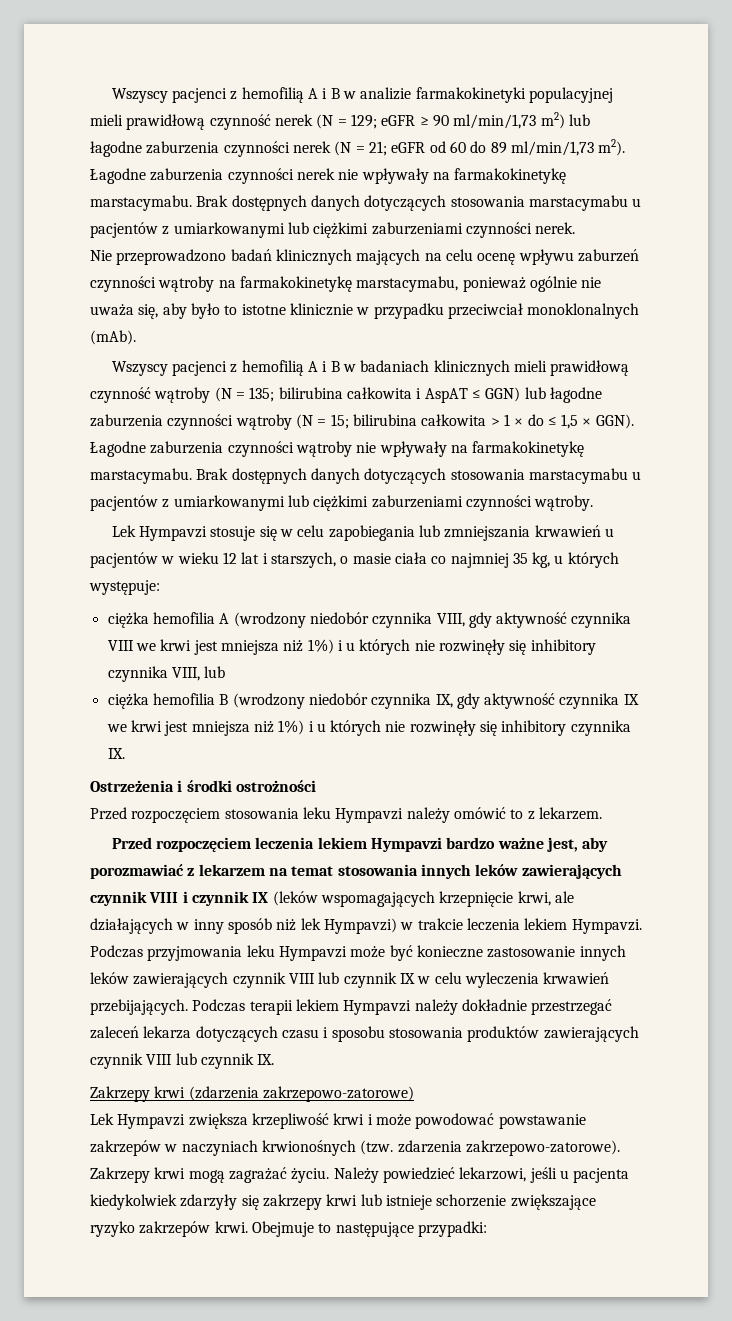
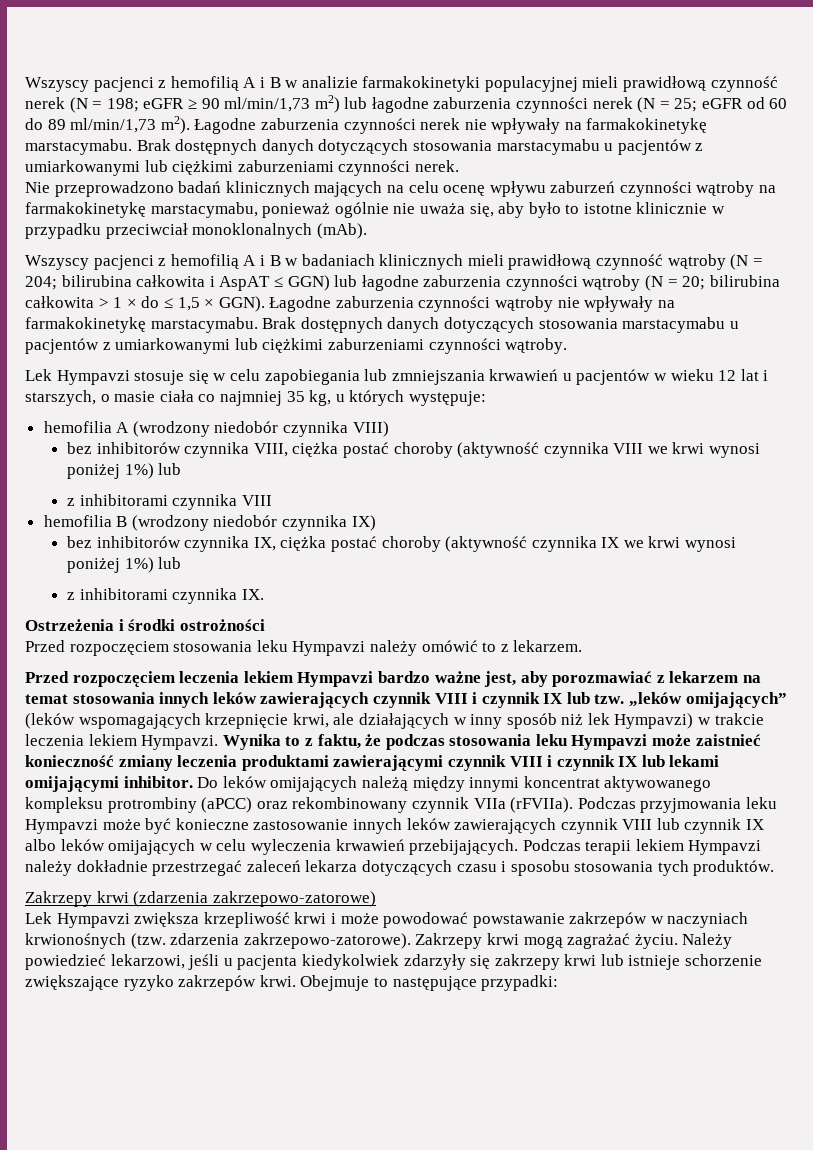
- Wszyscy pacjenci z hemofilią A i B w analizie farmakokinetyki populacyjnej mieli prawidłową czynność nerek (N = 129; eGFR ≥ 90 ml/min/1,73 m2) lub łagodne zaburzenia czynności nerek (N = 21; eGFR od 60 do 89 ml/min/1,73 m2).
+ Wszyscy pacjenci z hemofilią A i B w analizie farmakokinetyki populacyjnej mieli prawidłową czynność nerek (N = 198; eGFR ≥ 90 ml/min/1,73 m2) lub łagodne zaburzenia czynności nerek (N = 25; eGFR od 60 do 89 ml/min/1,73 m2).
- Wszyscy pacjenci z hemofilią A i B w badaniach klinicznych mieli prawidłową czynność wątroby (N = 135; bilirubina całkowita i AspAT ≤ GGN) lub łagodne zaburzenia czynności wątroby (N = 15; bilirubina całkowita > 1 × do ≤ 1,5 × GGN).
+ Wszyscy pacjenci z hemofilią A i B w badaniach klinicznych mieli prawidłową czynność wątroby (N = 204; bilirubina całkowita i AspAT ≤ GGN) lub łagodne zaburzenia czynności wątroby (N = 20; bilirubina całkowita > 1 × do ≤ 1,5 × GGN).
- ciężka hemofilia A (wrodzony niedobór czynnika VIII, gdy aktywność czynnika VIII we krwi jest mniejsza niż 1%) i u których nie rozwinęły się inhibitory czynnika VIII, lub
- ciężka hemofilia B (wrodzony niedobór czynnika IX, gdy aktywność czynnika IX we krwi jest mniejsza niż 1%) i u których nie rozwinęły się inhibitory czynnika IX.
+ hemofilia A (wrodzony niedobór czynnika VIII)
+ bez inhibitorów czynnika VIII, ciężka postać choroby (aktywność czynnika VIII we krwi wynosi poniżej 1%) lub
+ z inhibitorami czynnika VIII
+ hemofilia B (wrodzony niedobór czynnika IX)
+ bez inhibitorów czynnika IX, ciężka postać choroby (aktywność czynnika IX we krwi wynosi poniżej 1%) lub
+ z inhibitorami czynnika IX.
- Przed rozpoczęciem leczenia lekiem Hympavzi bardzo ważne jest, aby porozmawiać z lekarzem na temat stosowania innych leków zawierających czynnik VIII i czynnik IX (leków wspomagających krzepnięcie krwi, ale działających w inny sposób niż lek Hympavzi) w trakcie leczenia lekiem Hympavzi.
+ Przed rozpoczęciem leczenia lekiem Hympavzi bardzo ważne jest, aby porozmawiać z lekarzem na temat stosowania innych leków zawierających czynnik VIII i czynnik IX lub tzw. „leków omijających” (leków wspomagających krzepnięcie krwi, ale działających w inny sposób niż lek Hympavzi) w trakcie leczenia lekiem Hympavzi.
+ Wynika to z faktu, że podczas stosowania leku Hympavzi może zaistnieć konieczność zmiany leczenia produktami zawierającymi czynnik VIII i czynnik IX lub lekami omijającymi inhibitor. Do leków omijających należą między innymi koncentrat aktywowanego kompleksu protrombiny (aPCC) oraz rekombinowany czynnik VIIa (rFVIIa).
- Podczas przyjmowania leku Hympavzi może być konieczne zastosowanie innych leków zawierających czynnik VIII lub czynnik IX w celu wyleczenia krwawień przebijających.
+ Podczas przyjmowania leku Hympavzi może być konieczne zastosowanie innych leków zawierających czynnik VIII lub czynnik IX albo leków omijających w celu wyleczenia krwawień przebijających.
- Podczas terapii lekiem Hympavzi należy dokładnie przestrzegać zaleceń lekarza dotyczących czasu i sposobu stosowania produktów zawierających czynnik VIII lub czynnik IX.
+ Podczas terapii lekiem Hympavzi należy dokładnie przestrzegać zaleceń lekarza dotyczących czasu i sposobu stosowania tych produktów.

